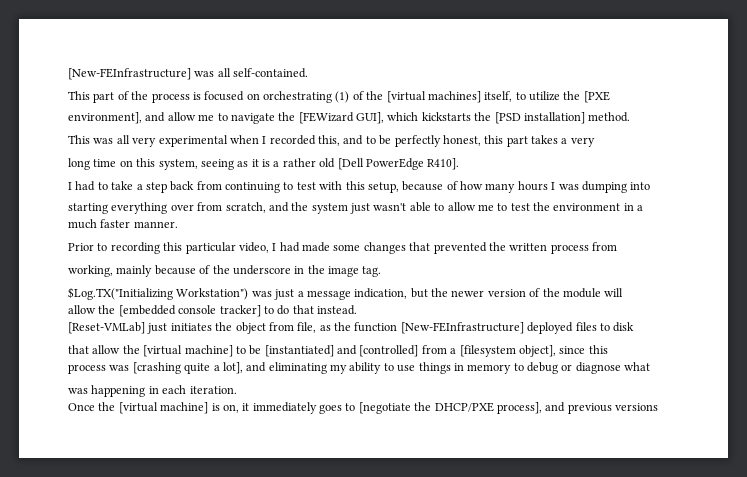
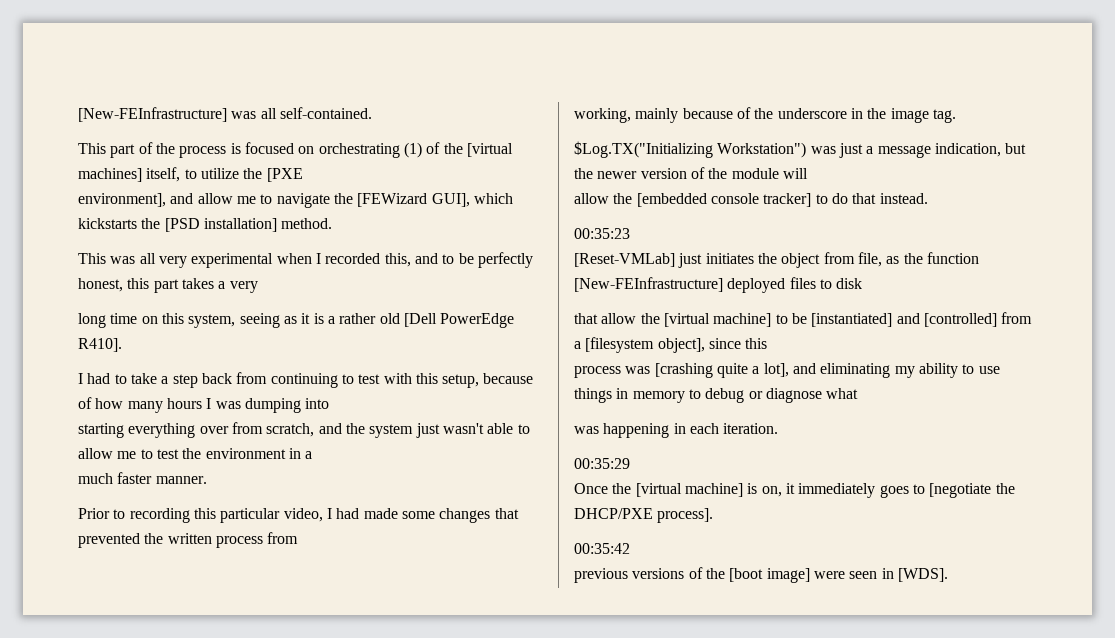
+ 00:35:23
+ 00:35:29
- Once the [virtual machine] is on, it immediately goes to [negotiate the DHCP/PXE process], and previous versions
+ Once the [virtual machine] is on, it immediately goes to [negotiate the DHCP/PXE process].
+ 00:35:42
+ previous versions of the [boot image] were seen in [WDS].

